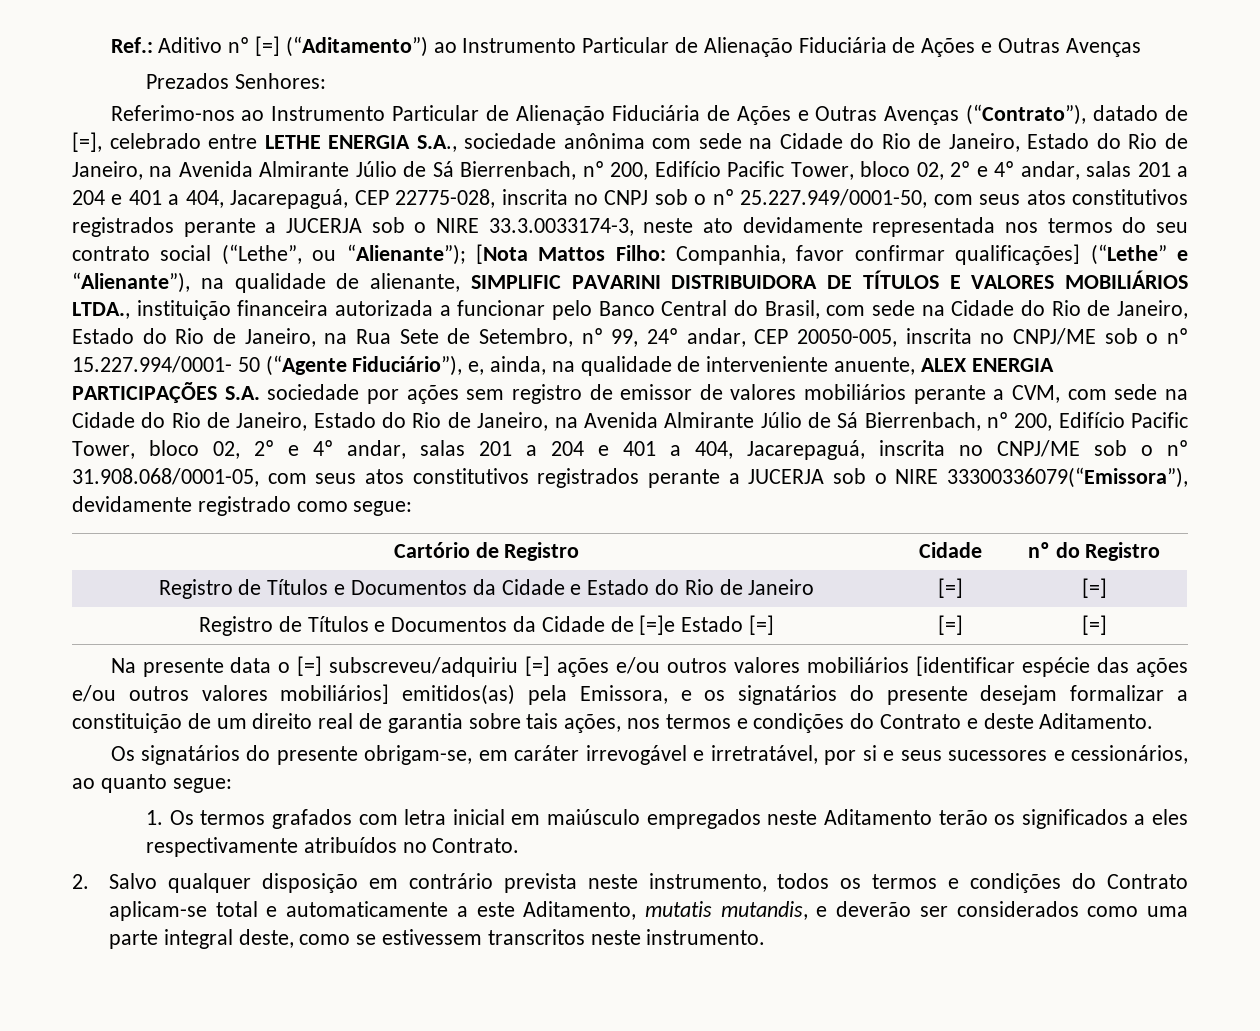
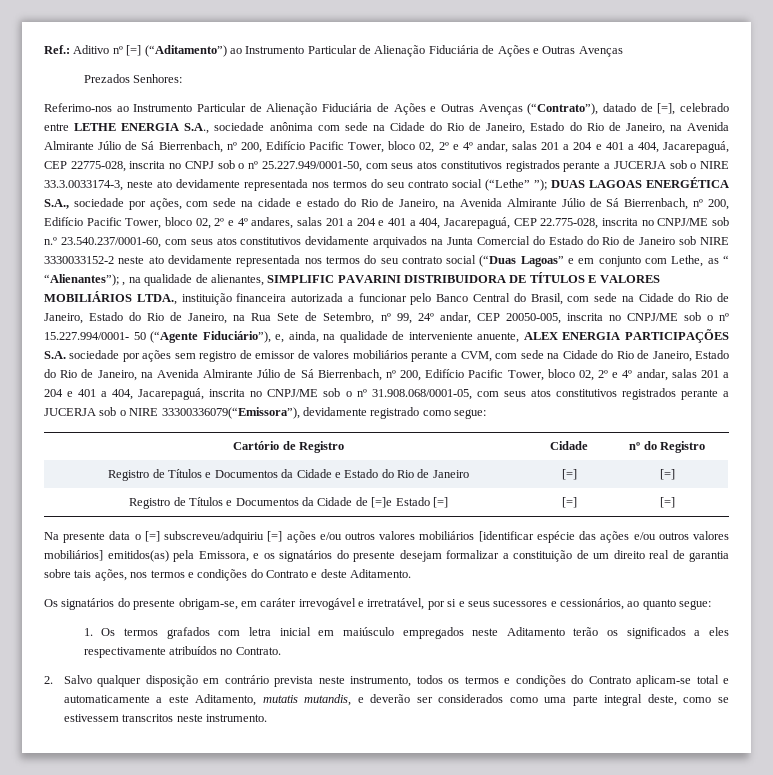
- Referimo-nos ao Instrumento Particular de Alienação Fiduciária de Ações e Outras Avenças (“Contrato”), datado de [=], celebrado entre LETHE ENERGIA S.A., sociedade anônima com sede na Cidade do Rio de Janeiro, Estado do Rio de Janeiro, na Avenida Almirante Júlio de Sá Bierrenbach, nº 200, Edifício Pacific Tower, bloco 02, 2º e 4º andar, salas 201 a 204 e 401 a 404, Jacarepaguá, CEP 22775-028, inscrita no CNPJ sob o nº 25.227.949/0001-50, com seus atos constitutivos registrados perante a JUCERJA sob o NIRE 33.3.0033174-3, neste ato devidamente representada nos termos do seu contrato social (“Lethe”, ou “Alienante”); [Nota Mattos Filho: Companhia, favor confirmar qualificações] (“Lethe” e “Alienante”), na qualidade de alienante, SIMPLIFIC PAVARINI DISTRIBUIDORA DE TÍTULOS E VALORES MOBILIÁRIOS LTDA., instituição financeira autorizada a funcionar pelo Banco Central do Brasil, com sede na Cidade do Rio de Janeiro, Estado do Rio de Janeiro, na Rua Sete de Setembro, nº 99, 24º andar, CEP 20050-005, inscrita no CNPJ/ME sob o nº 15.227.994/0001- 50 (“Agente Fiduciário”), e, ainda, na qualidade de interveniente anuente, ALEX ENERGIA PARTICIPAÇÕES S.A. sociedade por ações sem registro de emissor de valores mobiliários perante a CVM, com sede na Cidade do Rio de Janeiro, Estado do Rio de Janeiro, na Avenida Almirante Júlio de Sá Bierrenbach, nº 200, Edifício Pacific Tower, bloco 02, 2º e 4º andar, salas 201 a 204 e 401 a 404, Jacarepaguá, inscrita no CNPJ/ME sob o nº 31.908.068/0001-05, com seus atos constitutivos registrados perante a JUCERJA sob o NIRE 33300336079(“Emissora”), devidamente registrado como segue:
+ Referimo-nos ao Instrumento Particular de Alienação Fiduciária de Ações e Outras Avenças (“Contrato”), datado de [=], celebrado entre LETHE ENERGIA S.A., sociedade anônima com sede na Cidade do Rio de Janeiro, Estado do Rio de Janeiro, na Avenida Almirante Júlio de Sá Bierrenbach, nº 200, Edifício Pacific Tower, bloco 02, 2º e 4º andar, salas 201 a 204 e 401 a 404, Jacarepaguá, CEP 22775-028, inscrita no CNPJ sob o nº 25.227.949/0001-50, com seus atos constitutivos registrados perante a JUCERJA sob o NIRE 33.3.0033174-3, neste ato devidamente representada nos termos do seu contrato social (“Lethe” ”); DUAS LAGOAS ENERGÉTICA S.A., sociedade por ações, com sede na cidade e estado do Rio de Janeiro, na Avenida Almirante Júlio de Sá Bierrenbach, nº 200, Edifício Pacific Tower, bloco 02, 2º e 4º andares, salas 201 a 204 e 401 a 404, Jacarepaguá, CEP 22.775-028, inscrita no CNPJ/ME sob n.º 23.540.237/0001-60, com seus atos constitutivos devidamente arquivados na Junta Comercial do Estado do Rio de Janeiro sob NIRE 3330033152-2 neste ato devidamente representada nos termos do seu contrato social (“Duas Lagoas” e em conjunto com Lethe, as “ “Alienantes”); , na qualidade de alienantes, SIMPLIFIC PAVARINI DISTRIBUIDORA DE TÍTULOS E VALORES MOBILIÁRIOS LTDA., instituição financeira autorizada a funcionar pelo Banco Central do Brasil, com sede na Cidade do Rio de Janeiro, Estado do Rio de Janeiro, na Rua Sete de Setembro, nº 99, 24º andar, CEP 20050-005, inscrita no CNPJ/ME sob o nº 15.227.994/0001- 50 (“Agente Fiduciário”), e, ainda, na qualidade de interveniente anuente, ALEX ENERGIA PARTICIPAÇÕES S.A. sociedade por ações sem registro de emissor de valores mobiliários perante a CVM, com sede na Cidade do Rio de Janeiro, Estado do Rio de Janeiro, na Avenida Almirante Júlio de Sá Bierrenbach, nº 200, Edifício Pacific Tower, bloco 02, 2º e 4º andar, salas 201 a 204 e 401 a 404, Jacarepaguá, inscrita no CNPJ/ME sob o nº 31.908.068/0001-05, com seus atos constitutivos registrados perante a JUCERJA sob o NIRE 33300336079(“Emissora”), devidamente registrado como segue:

